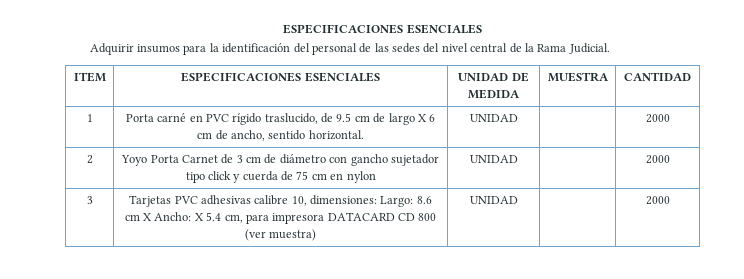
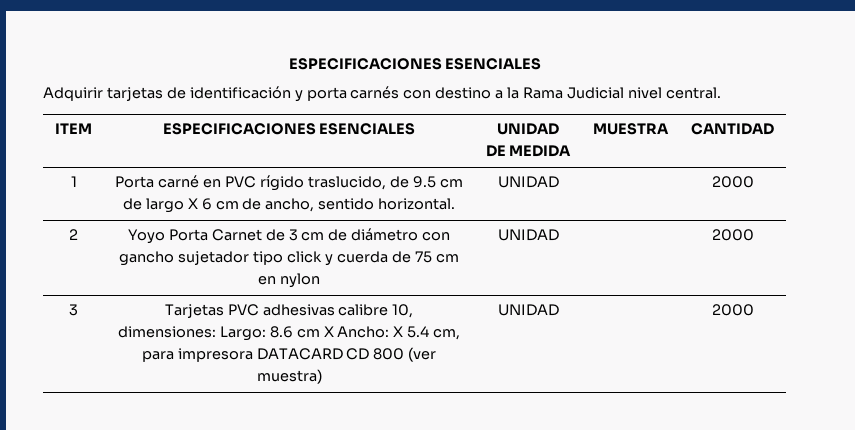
- Adquirir insumos para la identificación del personal de las sedes del nivel central de la Rama Judicial.
+ Adquirir tarjetas de identificación y porta carnés con destino a la Rama Judicial nivel central.

